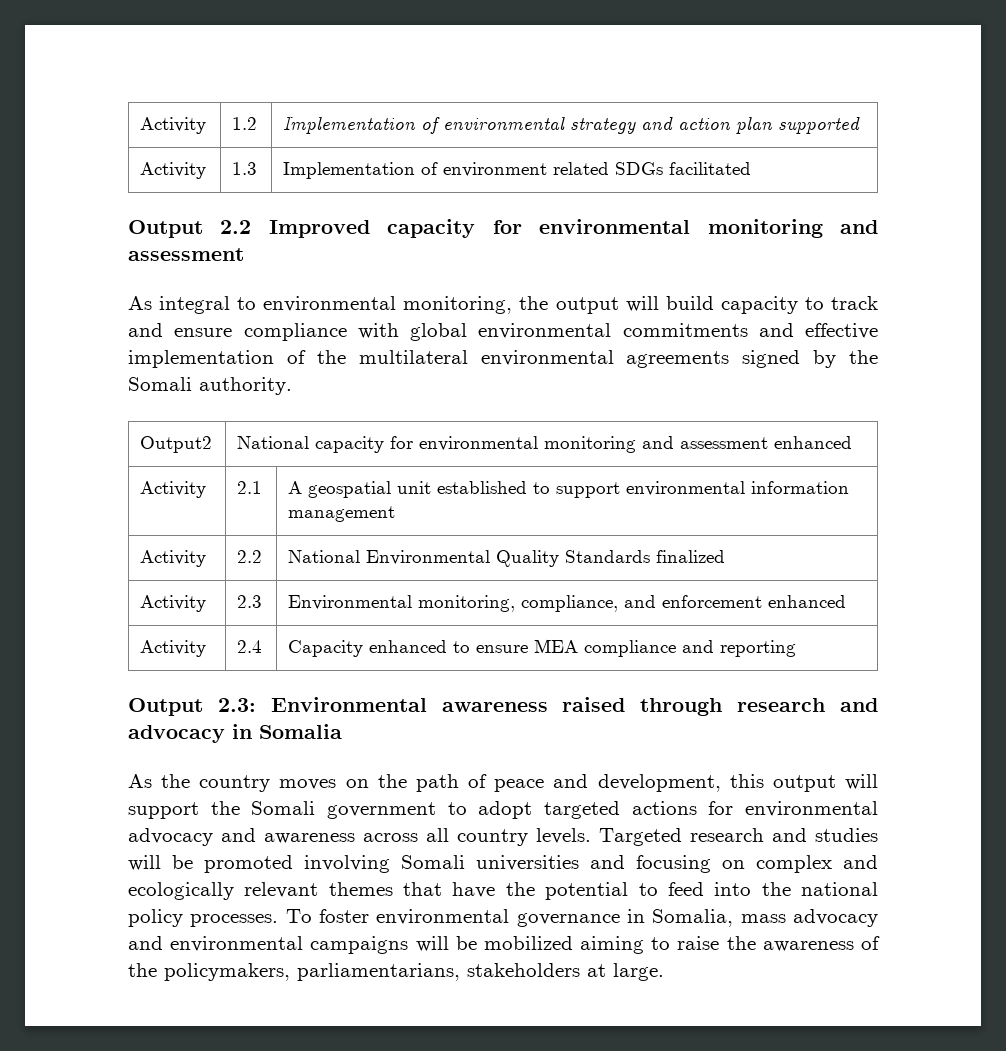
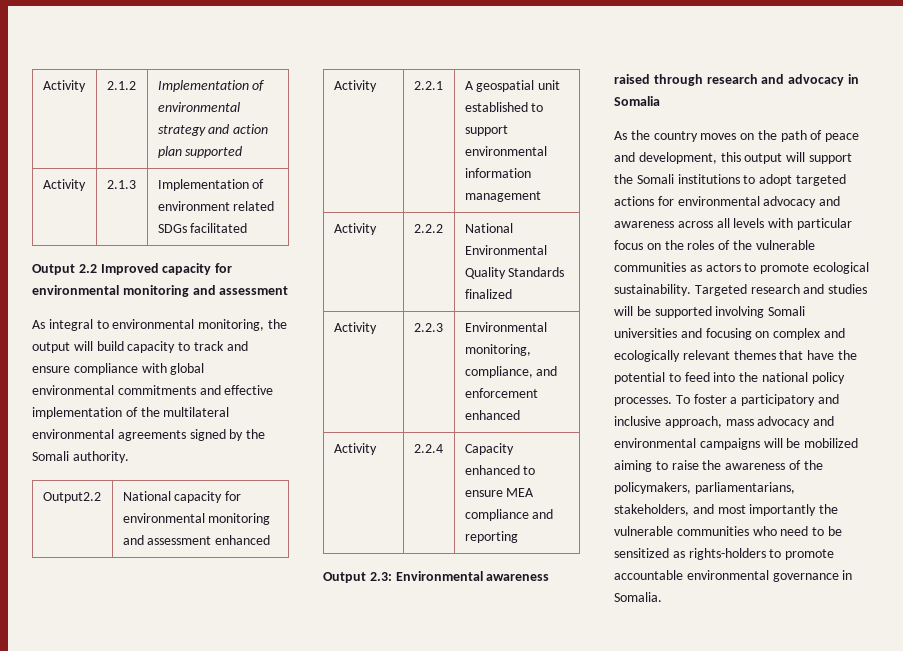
- Activity | 1.2 | Implementation of environmental strategy and action plan supported
+ Activity | 2.1.2 | Implementation of environmental strategy and action plan supported
- Activity | 1.3 | Implementation of environment related SDGs facilitated
+ Activity | 2.1.3 | Implementation of environment related SDGs facilitated
- Output2 | National capacity for environmental monitoring and assessment enhanced
+ Output2.2 | National capacity for environmental monitoring and assessment enhanced
- Activity | 2.1 | A geospatial unit established to support environmental information management
+ Activity | 2.2.1 | A geospatial unit established to support environmental information management
- Activity | 2.2 | National Environmental Quality Standards finalized
+ Activity | 2.2.2 | National Environmental Quality Standards finalized
- Activity | 2.3 | Environmental monitoring, compliance, and enforcement enhanced
+ Activity | 2.2.3 | Environmental monitoring, compliance, and enforcement enhanced
- Activity | 2.4 | Capacity enhanced to ensure MEA compliance and reporting
+ Activity | 2.2.4 | Capacity enhanced to ensure MEA compliance and reporting
- As the country moves on the path of peace and development, this output will support the Somali government to adopt targeted actions for environmental advocacy and awareness across all country levels.
+ As the country moves on the path of peace and development, this output will support the Somali institutions to adopt targeted actions for environmental advocacy and awareness across all levels with particular focus on the roles of the vulnerable communities as actors to promote ecological sustainability.
- Targeted research and studies will be promoted involving Somali universities and focusing on complex and ecologically relevant themes that have the potential to feed into the national policy processes.
+ Targeted research and studies will be supported involving Somali universities and focusing on complex and ecologically relevant themes that have the potential to feed into the national policy processes.
- To foster environmental governance in Somalia, mass advocacy and environmental campaigns will be mobilized aiming to raise the awareness of the policymakers, parliamentarians, stakeholders at large.
+ To foster a participatory and inclusive approach, mass advocacy and environmental campaigns will be mobilized aiming to raise the awareness of the policymakers, parliamentarians, stakeholders, and most importantly the vulnerable communities who need to be sensitized as rights-holders to promote accountable environmental governance in Somalia.

